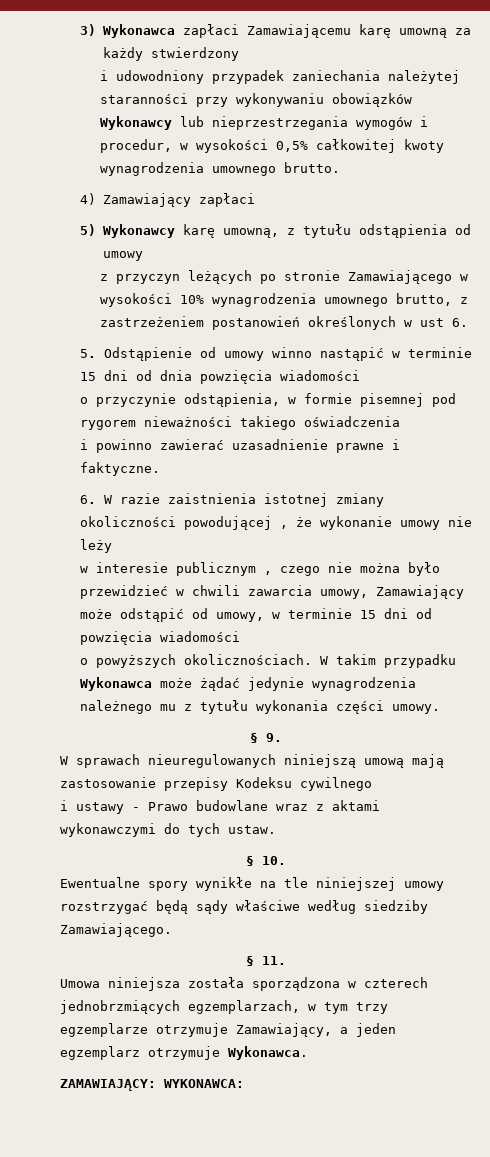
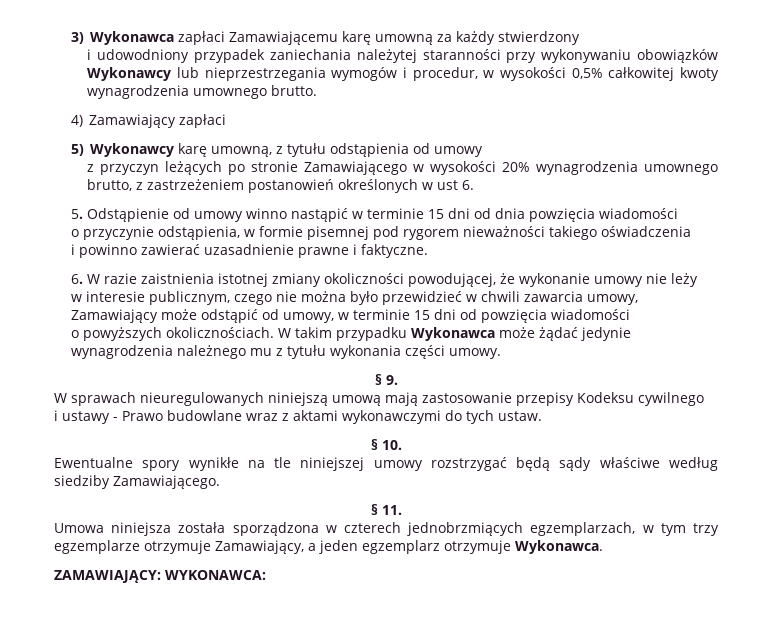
- z przyczyn leżących po stronie Zamawiającego w wysokości 10% wynagrodzenia umownego brutto, z zastrzeżeniem postanowień określonych w ust 6.
+ z przyczyn leżących po stronie Zamawiającego w wysokości 20% wynagrodzenia umownego brutto, z zastrzeżeniem postanowień określonych w ust 6.
- 6. W razie zaistnienia istotnej zmiany okoliczności powodującej , że wykonanie umowy nie leży
+ 6. W razie zaistnienia istotnej zmiany okoliczności powodującej, że wykonanie umowy nie leży
- w interesie publicznym , czego nie można było przewidzieć w chwili zawarcia umowy, Zamawiający może odstąpić od umowy, w terminie 15 dni od powzięcia wiadomości
+ w interesie publicznym, czego nie można było przewidzieć w chwili zawarcia umowy, Zamawiający może odstąpić od umowy, w terminie 15 dni od powzięcia wiadomości

